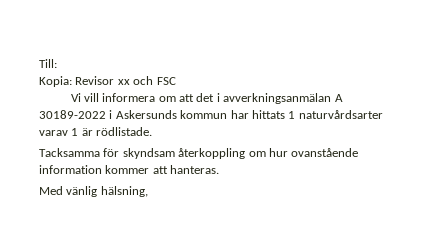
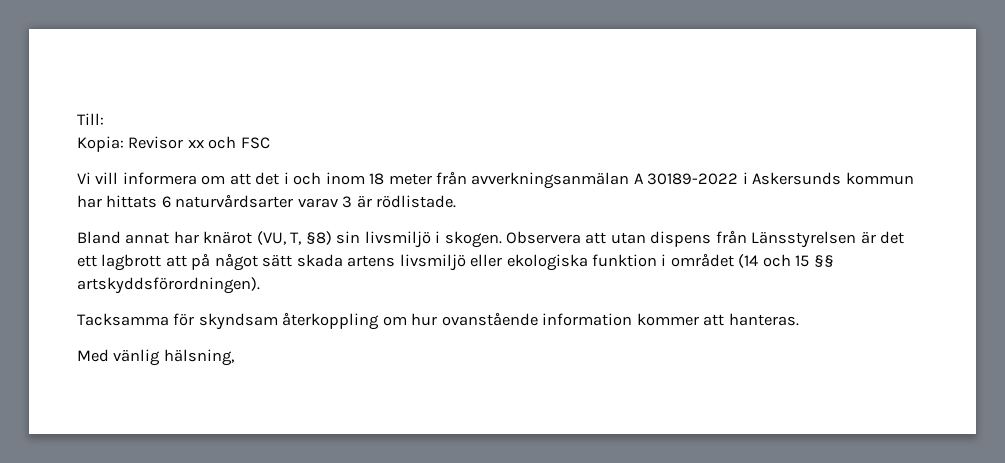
- Vi vill informera om att det i avverkningsanmälan A 30189-2022 i Askersunds kommun har hittats 1 naturvårdsarter varav 1 är rödlistade.
+ Vi vill informera om att det i och inom 18 meter från avverkningsanmälan A 30189-2022 i Askersunds kommun har hittats 6 naturvårdsarter varav 3 är rödlistade.
+ Bland annat har knärot (VU, T, §8) sin livsmiljö i skogen. Observera att utan dispens från Länsstyrelsen är det ett lagbrott att på något sätt skada artens livsmiljö eller ekologiska funktion i området (14 och 15 §§ artskyddsförordningen).

